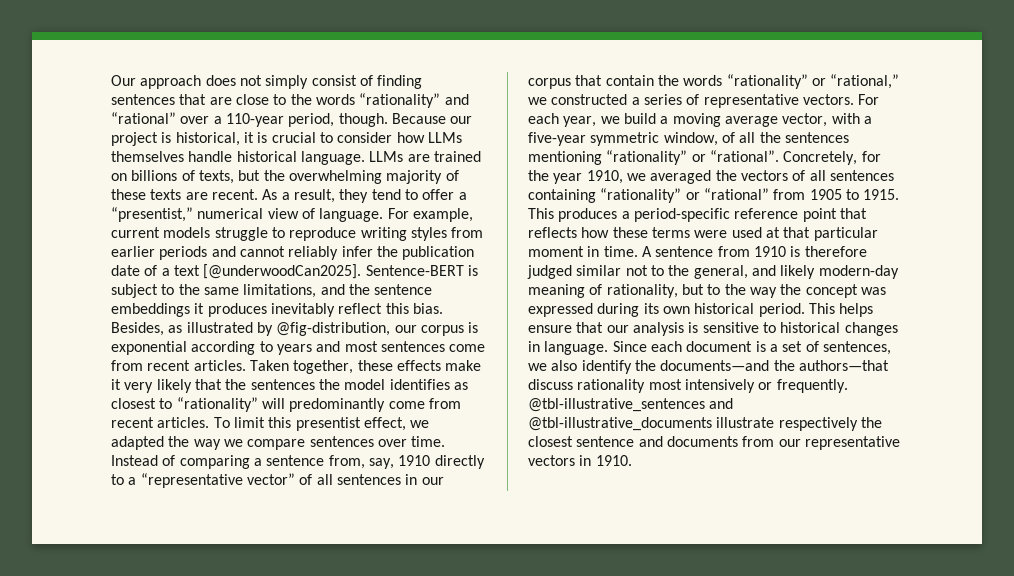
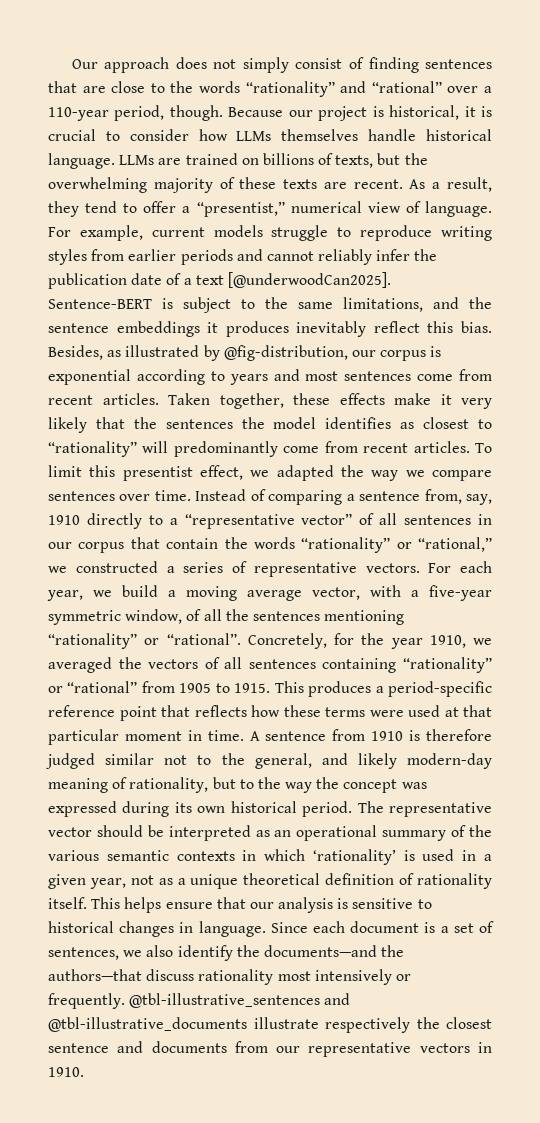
+ The representative vector should be interpreted as an operational summary of the various semantic contexts in which ‘rationality’ is used in a given year, not as a unique theoretical definition of rationality itself.

